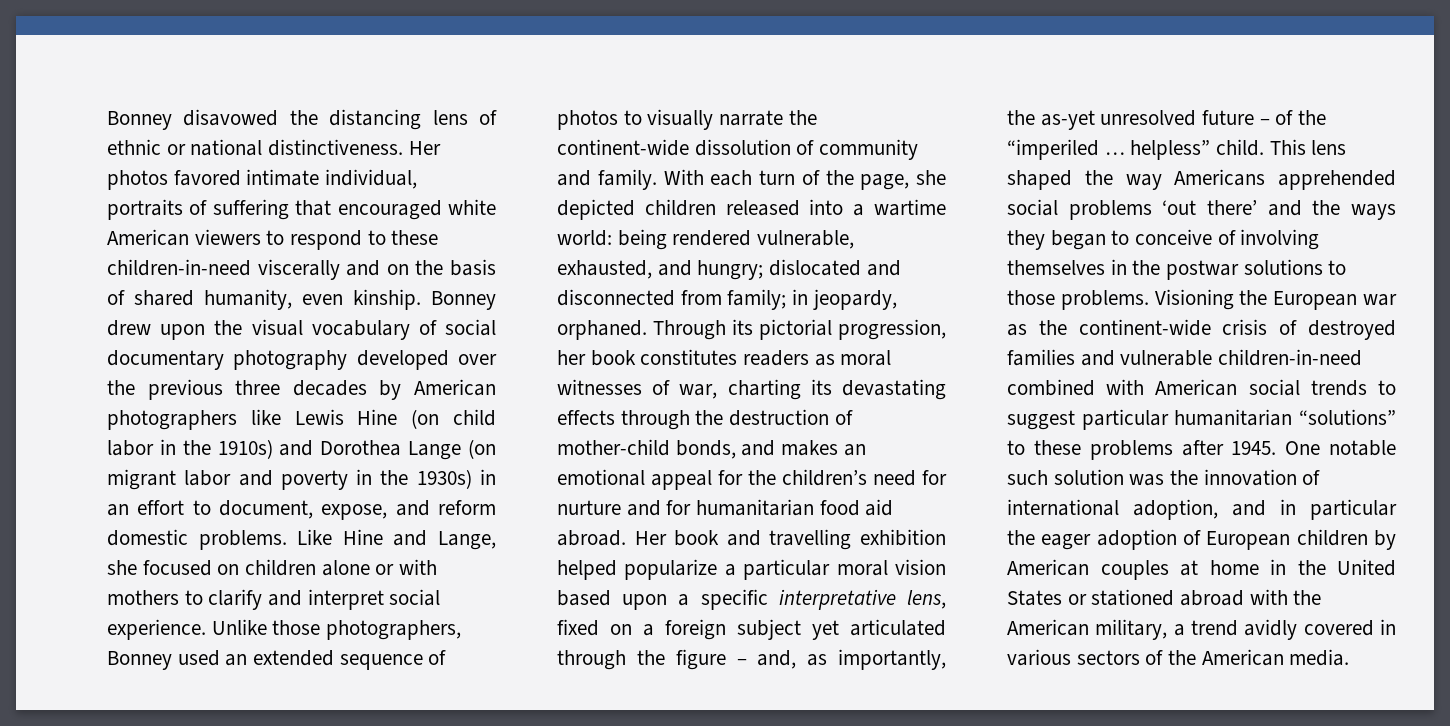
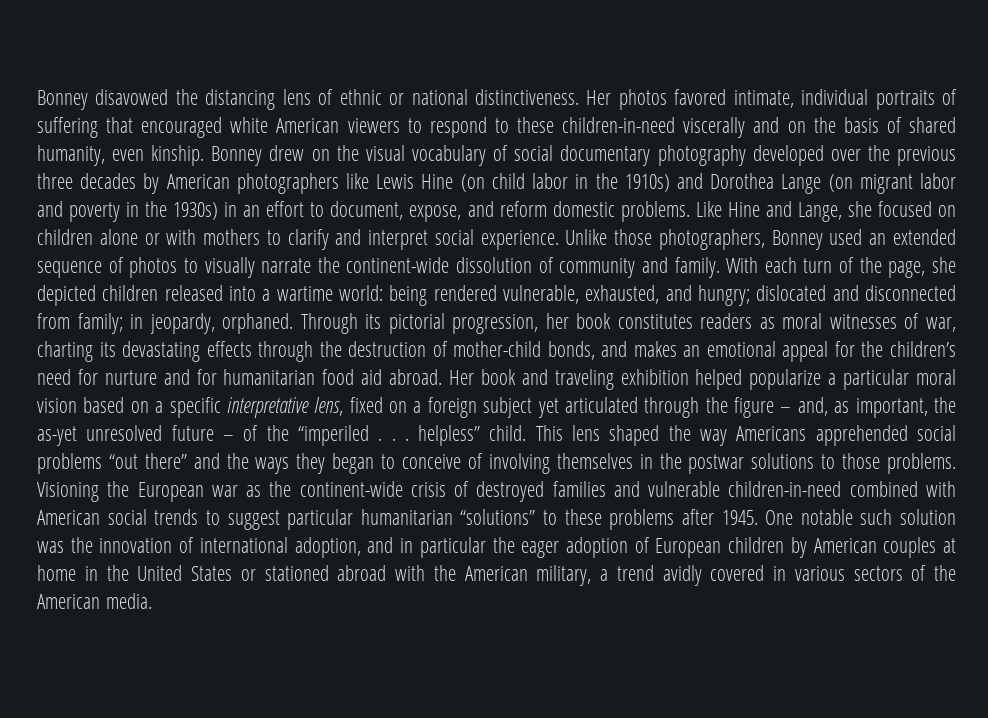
- Her photos favored intimate individual, portraits of suffering that encouraged white American viewers to respond to these children-in-need viscerally and on the basis of shared humanity, even kinship.
+ Her photos favored intimate, individual portraits of suffering that encouraged white American viewers to respond to these children-in-need viscerally and on the basis of shared humanity, even kinship.
- Bonney drew upon the visual vocabulary of social documentary photography developed over the previous three decades by American photographers like Lewis Hine (on child labor in the 1910s) and Dorothea Lange (on migrant labor and poverty in the 1930s) in an effort to document, expose, and reform domestic problems.
+ Bonney drew on the visual vocabulary of social documentary photography developed over the previous three decades by American photographers like Lewis Hine (on child labor in the 1910s) and Dorothea Lange (on migrant labor and poverty in the 1930s) in an effort to document, expose, and reform domestic problems.
- Her book and travelling exhibition helped popularize a particular moral vision based upon a specific interpretative lens, fixed on a foreign subject yet articulated through the figure – and, as importantly, the as-yet unresolved future – of the “imperiled … helpless” child.
+ Her book and traveling exhibition helped popularize a particular moral vision based on a specific interpretative lens, fixed on a foreign subject yet articulated through the figure – and, as important, the as-yet unresolved future – of the “imperiled . . . helpless” child.
- This lens shaped the way Americans apprehended social problems ‘out there’ and the ways they began to conceive of involving themselves in the postwar solutions to those problems.
+ This lens shaped the way Americans apprehended social problems “out there” and the ways they began to conceive of involving themselves in the postwar solutions to those problems.

